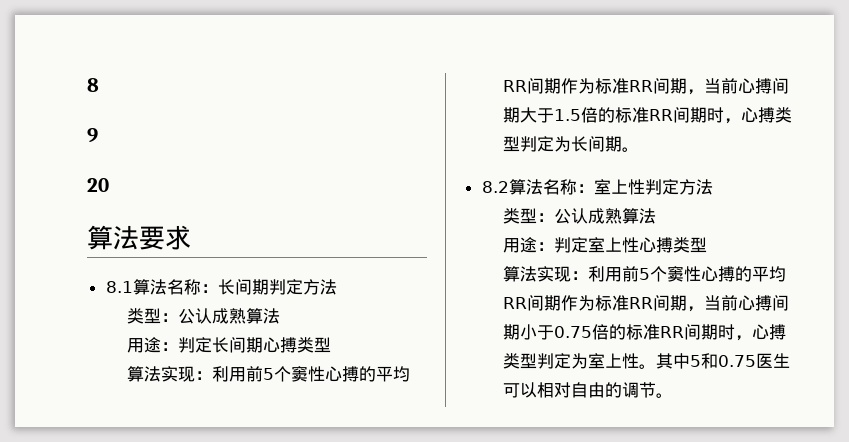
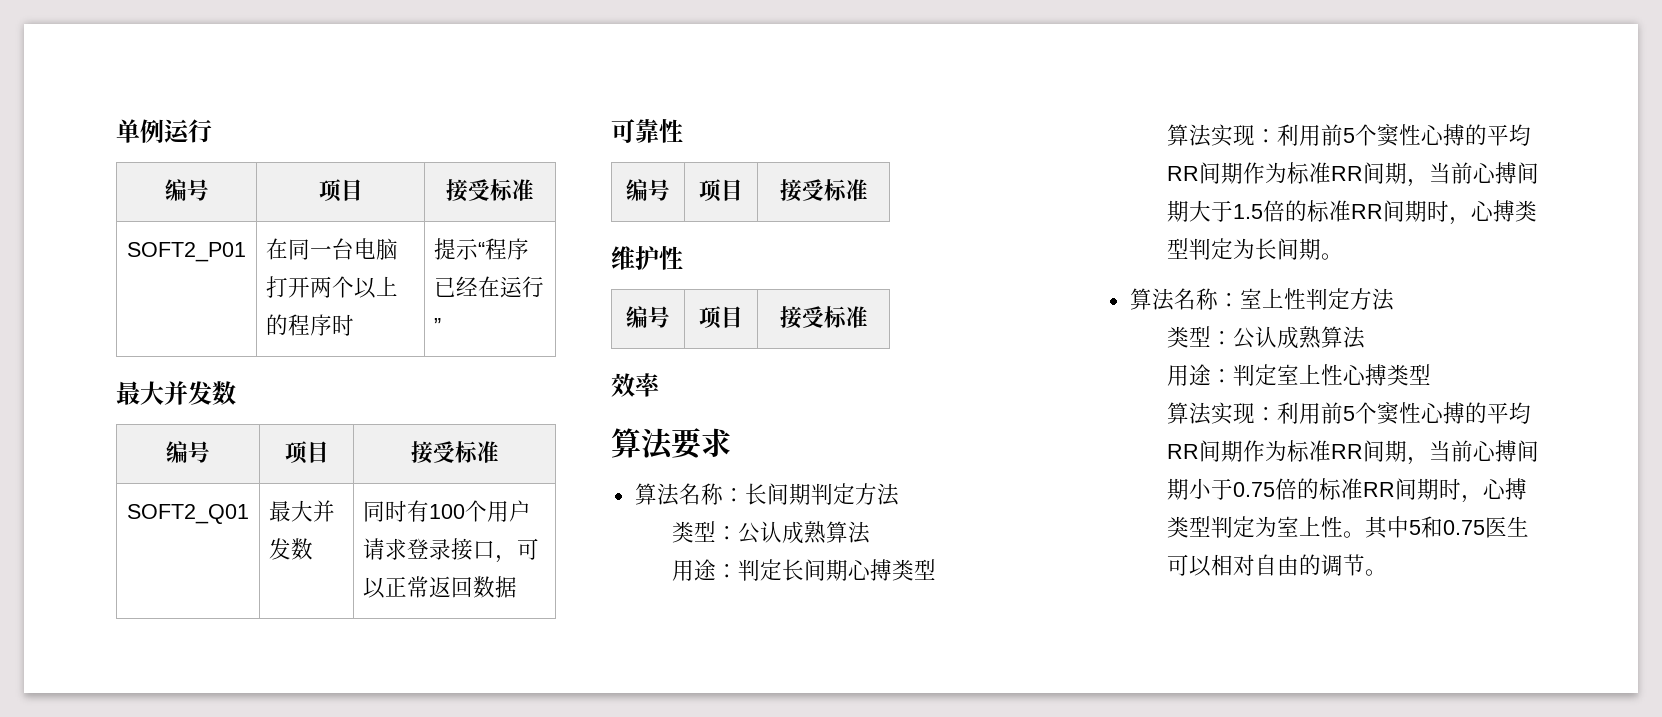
- 8
- 9
- 20
+ 单例运行
+ 编号 | 项目 | 接受标准
+ SOFT2_P01 | 在同一台电脑打开两个以上的程序时 | 提示“程序已经在运行”
+ 最大并发数
+ 编号 | 项目 | 接受标准
+ SOFT2_Q01 | 最大并发数 | 同时有100个用户请求登录接口，可以正常返回数据
+ 可靠性
+ 编号 | 项目 | 接受标准
+ 维护性
+ 编号 | 项目 | 接受标准
+ 效率
- 8.1算法名称：长间期判定方法
+ 算法名称：长间期判定方法
- 8.2算法名称：室上性判定方法
+ 算法名称：室上性判定方法

